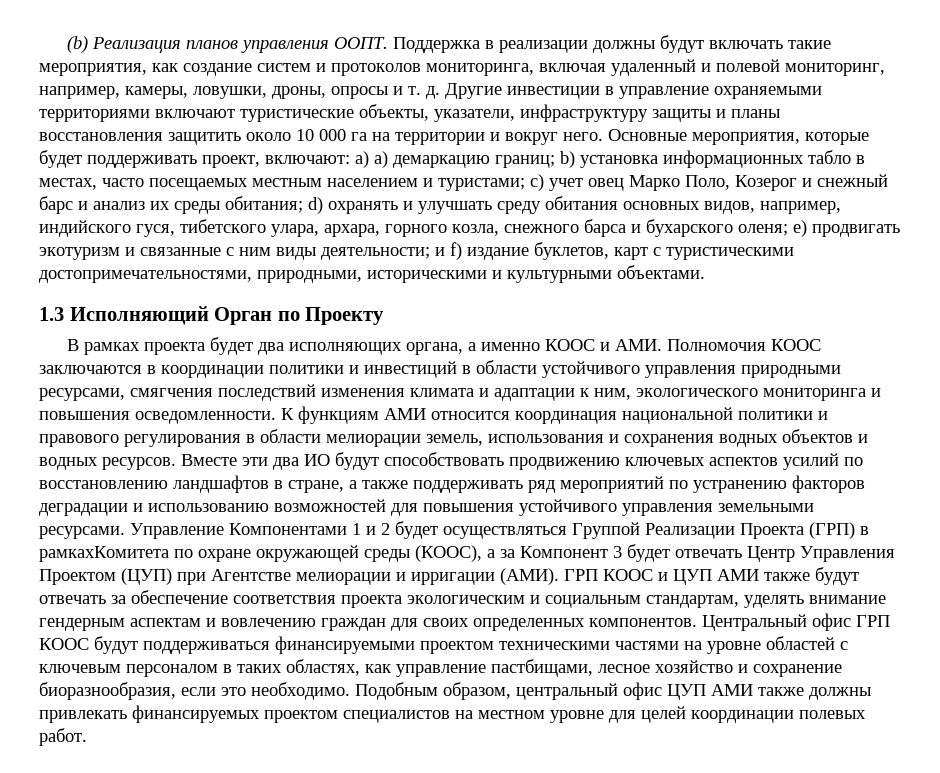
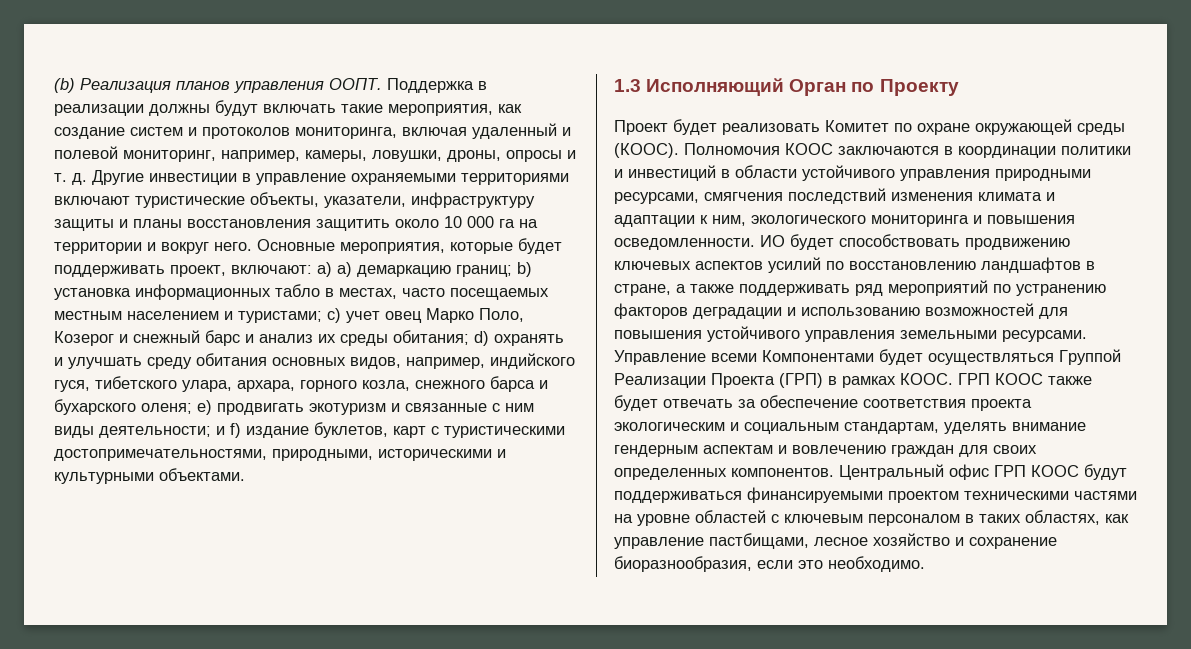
- В рамках проекта будет два исполняющих органа, а именно КООС и АМИ. Полномочия КООС заключаются в координации политики и инвестиций в области устойчивого управления природными ресурсами, смягчения последствий изменения климата и адаптации к ним, экологического мониторинга и повышения осведомленности.
+ Проект будет реализовать Комитет по охране окружающей среды (КООС). Полномочия КООС заключаются в координации политики и инвестиций в области устойчивого управления природными ресурсами, смягчения последствий изменения климата и адаптации к ним, экологического мониторинга и повышения осведомленности.
- К функциям АМИ относится координация национальной политики и правового регулирования в области мелиорации земель, использования и сохранения водных объектов и водных ресурсов. Вместе эти два ИО будут способствовать продвижению ключевых аспектов усилий по восстановлению ландшафтов в стране, а также поддерживать ряд мероприятий по устранению факторов деградации и использованию возможностей для повышения устойчивого управления земельными ресурсами.
+ ИО будет способствовать продвижению ключевых аспектов усилий по восстановлению ландшафтов в стране, а также поддерживать ряд мероприятий по устранению факторов деградации и использованию возможностей для повышения устойчивого управления земельными ресурсами.
- Управление Компонентами 1 и 2 будет осуществляться Группой Реализации Проекта (ГРП) в рамкахКомитета по охране окружающей среды (КООС), а за Компонент 3 будет отвечать Центр Управления Проектом (ЦУП) при Агентстве мелиорации и ирригации (АМИ). ГРП КООС и ЦУП АМИ также будут отвечать за обеспечение соответствия проекта экологическим и социальным стандартам, уделять внимание гендерным аспектам и вовлечению граждан для своих определенных компонентов.
+ Управление всеми Компонентами будет осуществляться Группой Реализации Проекта (ГРП) в рамках КООС. ГРП КООС также будет отвечать за обеспечение соответствия проекта экологическим и социальным стандартам, уделять внимание гендерным аспектам и вовлечению граждан для своих определенных компонентов.
- Подобным образом, центральный офис ЦУП АМИ также должны привлекать финансируемых проектом специалистов на местном уровне для целей координации полевых работ.

